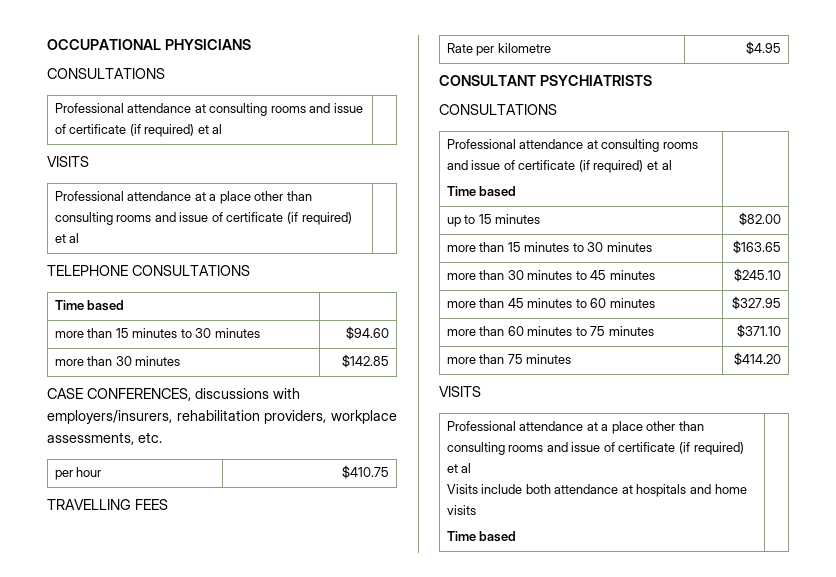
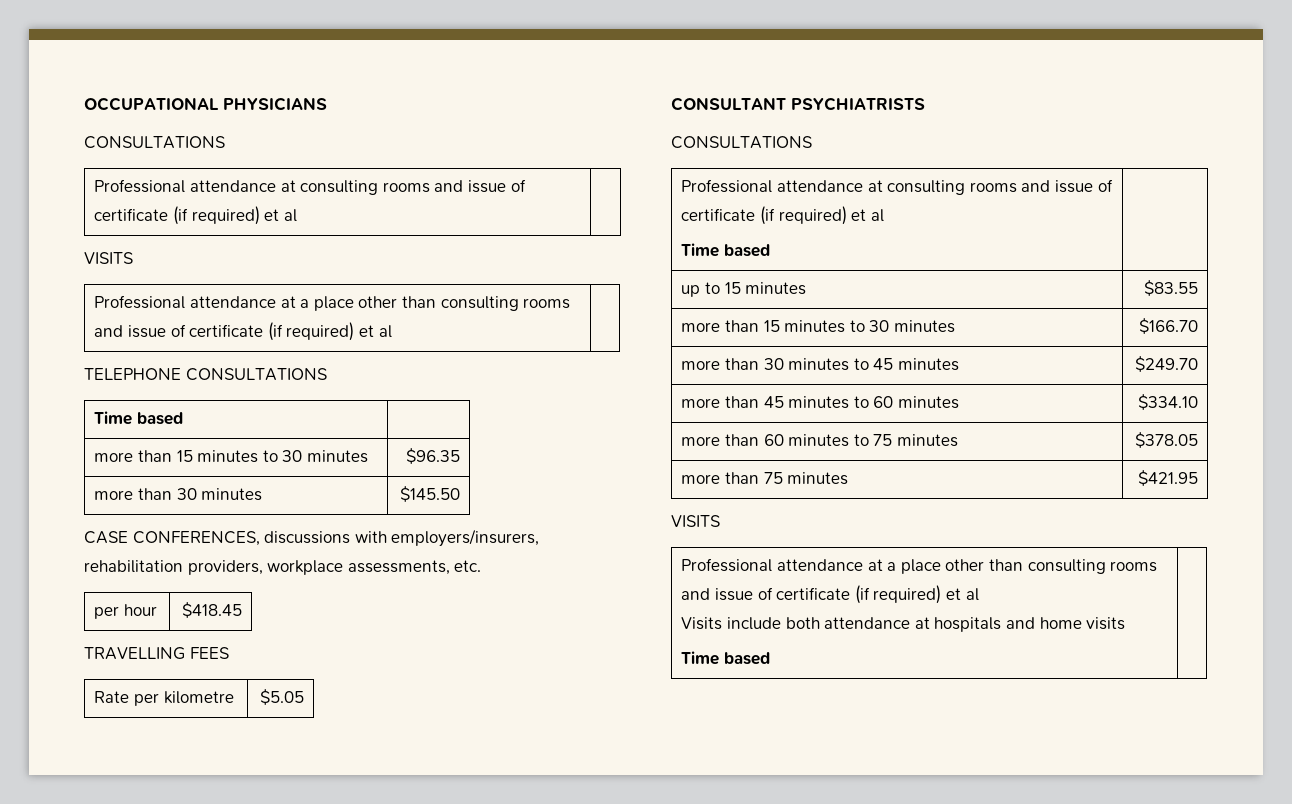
- more than 15 minutes to 30 minutes | $94.60
+ more than 15 minutes to 30 minutes | $96.35
- more than 30 minutes | $142.85
+ more than 30 minutes | $145.50
- per hour | $410.75
+ per hour | $418.45
- Rate per kilometre | $4.95
+ Rate per kilometre | $5.05
- up to 15 minutes | $82.00
- more than 15 minutes to 30 minutes | $163.65
+ up to 15 minutes | $83.55
+ more than 15 minutes to 30 minutes | $166.70
- more than 30 minutes to 45 minutes | $245.10
+ more than 30 minutes to 45 minutes | $249.70
- more than 45 minutes to 60 minutes | $327.95
+ more than 45 minutes to 60 minutes | $334.10
- more than 60 minutes to 75 minutes | $371.10
+ more than 60 minutes to 75 minutes | $378.05
- more than 75 minutes | $414.20
+ more than 75 minutes | $421.95

